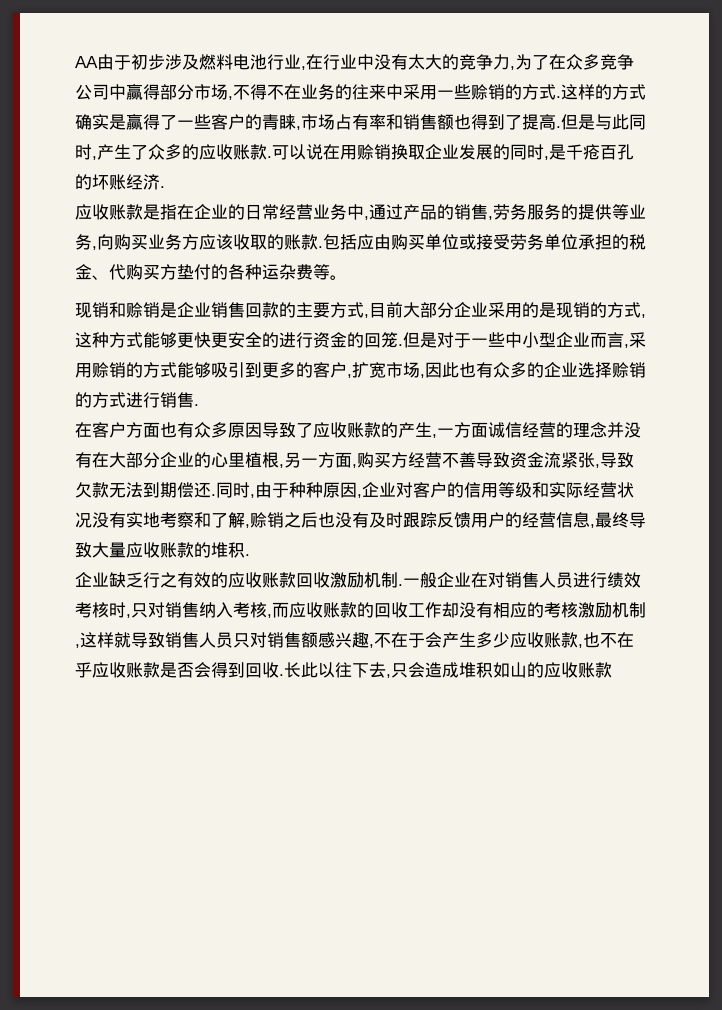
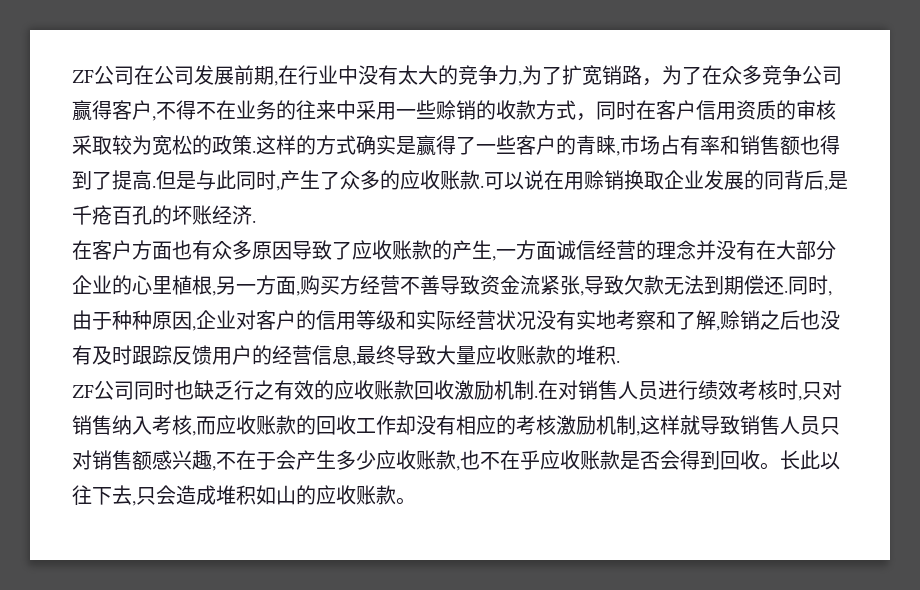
- AA由于初步涉及燃料电池行业,在行业中没有太大的竞争力,为了在众多竞争公司中赢得部分市场,不得不在业务的往来中采用一些赊销的方式.
+ ZF公司在公司发展前期,在行业中没有太大的竞争力,为了扩宽销路，为了在众多竞争公司赢得客户,不得不在业务的往来中采用一些赊销的收款方式，同时在客户信用资质的审核采取较为宽松的政策.
- 可以说在用赊销换取企业发展的同时,是千疮百孔的坏账经济.
+ 可以说在用赊销换取企业发展的同背后,是千疮百孔的坏账经济.
- 应收账款是指在企业的日常经营业务中,通过产品的销售,劳务服务的提供等业务,向购买业务方应该收取的账款.包括应由购买单位或接受劳务单位承担的税金、代购买方垫付的各种运杂费等。
- 现销和赊销是企业销售回款的主要方式,目前大部分企业采用的是现销的方式,这种方式能够更快更安全的进行资金的回笼.但是对于一些中小型企业而言,采用赊销的方式能够吸引到更多的客户,扩宽市场,因此也有众多的企业选择赊销的方式进行销售.
- 企业缺乏行之有效的应收账款回收激励机制.
+ ZF公司同时也缺乏行之有效的应收账款回收激励机制.
- 一般企业在对销售人员进行绩效考核时,只对销售纳入考核,而应收账款的回收工作却没有相应的考核激励机制,这样就导致销售人员只对销售额感兴趣,不在于会产生多少应收账款,也不在乎应收账款是否会得到回收.
+ 在对销售人员进行绩效考核时,只对销售纳入考核,而应收账款的回收工作却没有相应的考核激励机制,这样就导致销售人员只对销售额感兴趣,不在于会产生多少应收账款,也不在乎应收账款是否会得到回收。
- 长此以往下去,只会造成堆积如山的应收账款
+ 长此以往下去,只会造成堆积如山的应收账款。

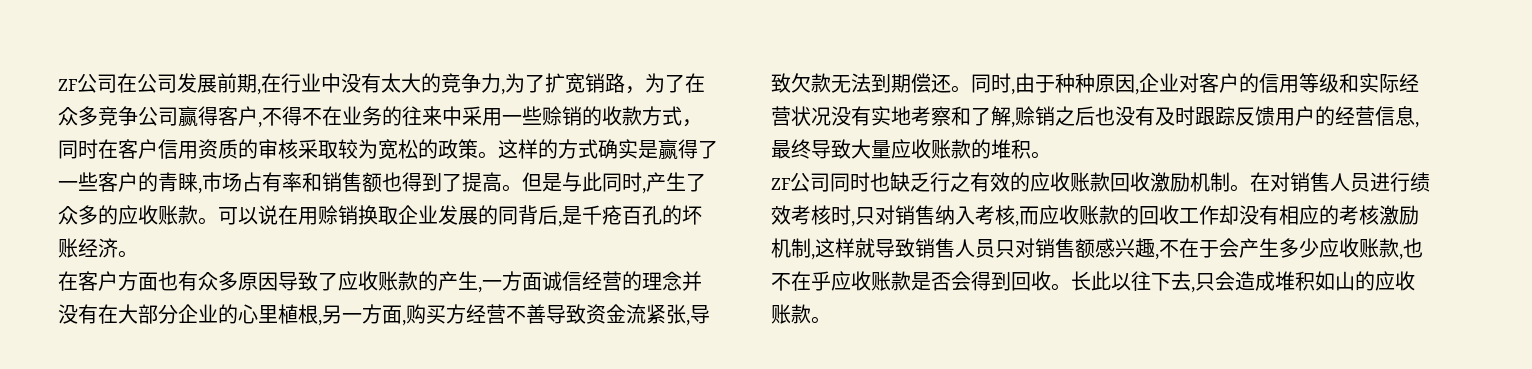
- ZF公司在公司发展前期,在行业中没有太大的竞争力,为了扩宽销路，为了在众多竞争公司赢得客户,不得不在业务的往来中采用一些赊销的收款方式，同时在客户信用资质的审核采取较为宽松的政策.
+ ZF公司在公司发展前期,在行业中没有太大的竞争力,为了扩宽销路，为了在众多竞争公司赢得客户,不得不在业务的往来中采用一些赊销的收款方式，同时在客户信用资质的审核采取较为宽松的政策。
- 这样的方式确实是赢得了一些客户的青睐,市场占有率和销售额也得到了提高.
+ 这样的方式确实是赢得了一些客户的青睐,市场占有率和销售额也得到了提高。
- 但是与此同时,产生了众多的应收账款.
+ 但是与此同时,产生了众多的应收账款。
- 可以说在用赊销换取企业发展的同背后,是千疮百孔的坏账经济.
+ 可以说在用赊销换取企业发展的同背后,是千疮百孔的坏账经济。
- 在客户方面也有众多原因导致了应收账款的产生,一方面诚信经营的理念并没有在大部分企业的心里植根,另一方面,购买方经营不善导致资金流紧张,导致欠款无法到期偿还.
+ 在客户方面也有众多原因导致了应收账款的产生,一方面诚信经营的理念并没有在大部分企业的心里植根,另一方面,购买方经营不善导致资金流紧张,导致欠款无法到期偿还。
- 同时,由于种种原因,企业对客户的信用等级和实际经营状况没有实地考察和了解,赊销之后也没有及时跟踪反馈用户的经营信息,最终导致大量应收账款的堆积.
+ 同时,由于种种原因,企业对客户的信用等级和实际经营状况没有实地考察和了解,赊销之后也没有及时跟踪反馈用户的经营信息,最终导致大量应收账款的堆积。
- ZF公司同时也缺乏行之有效的应收账款回收激励机制.
+ ZF公司同时也缺乏行之有效的应收账款回收激励机制。

